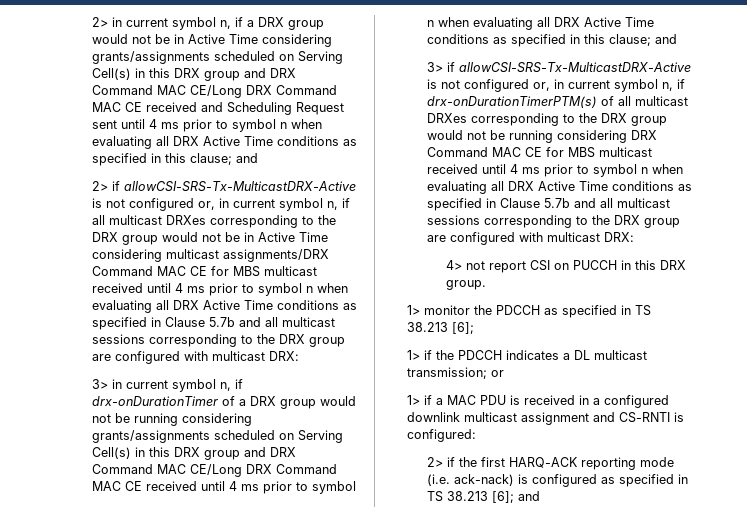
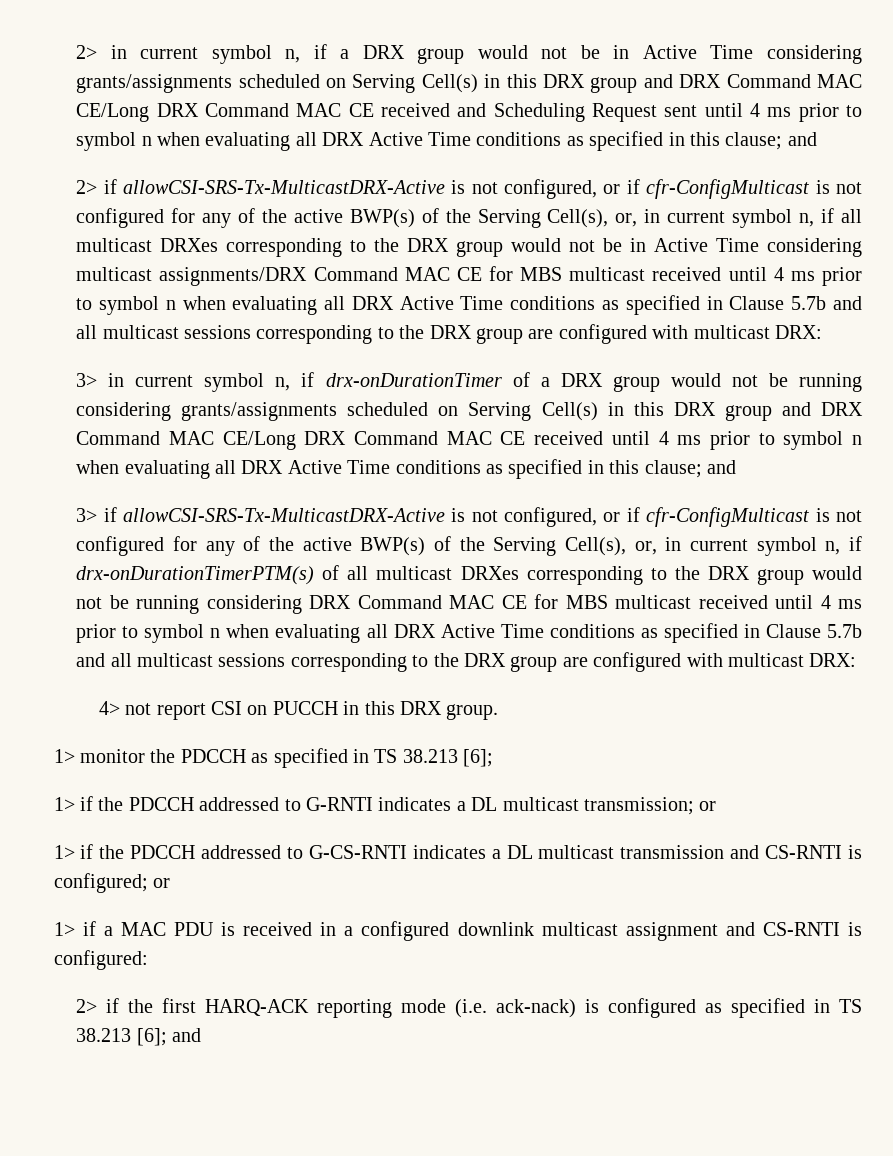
- 2> if allowCSI-SRS-Tx-MulticastDRX-Active is not configured or, in current symbol n, if all multicast DRXes corresponding to the DRX group would not be in Active Time considering multicast assignments/DRX Command MAC CE for MBS multicast received until 4 ms prior to symbol n when evaluating all DRX Active Time conditions as specified in Clause 5.7b and all multicast sessions corresponding to the DRX group are configured with multicast DRX:
+ 2> if allowCSI-SRS-Tx-MulticastDRX-Active is not configured, or if cfr-ConfigMulticast is not configured for any of the active BWP(s) of the Serving Cell(s), or, in current symbol n, if all multicast DRXes corresponding to the DRX group would not be in Active Time considering multicast assignments/DRX Command MAC CE for MBS multicast received until 4 ms prior to symbol n when evaluating all DRX Active Time conditions as specified in Clause 5.7b and all multicast sessions corresponding to the DRX group are configured with multicast DRX:
- 3> if allowCSI-SRS-Tx-MulticastDRX-Active is not configured or, in current symbol n, if drx-onDurationTimerPTM(s) of all multicast DRXes corresponding to the DRX group would not be running considering DRX Command MAC CE for MBS multicast received until 4 ms prior to symbol n when evaluating all DRX Active Time conditions as specified in Clause 5.7b and all multicast sessions corresponding to the DRX group are configured with multicast DRX:
+ 3> if allowCSI-SRS-Tx-MulticastDRX-Active is not configured, or if cfr-ConfigMulticast is not configured for any of the active BWP(s) of the Serving Cell(s), or, in current symbol n, if drx-onDurationTimerPTM(s) of all multicast DRXes corresponding to the DRX group would not be running considering DRX Command MAC CE for MBS multicast received until 4 ms prior to symbol n when evaluating all DRX Active Time conditions as specified in Clause 5.7b and all multicast sessions corresponding to the DRX group are configured with multicast DRX:
- 1> if the PDCCH indicates a DL multicast transmission; or
+ 1> if the PDCCH addressed to G-RNTI indicates a DL multicast transmission; or
+ 1> if the PDCCH addressed to G-CS-RNTI indicates a DL multicast transmission and CS-RNTI is configured; or

